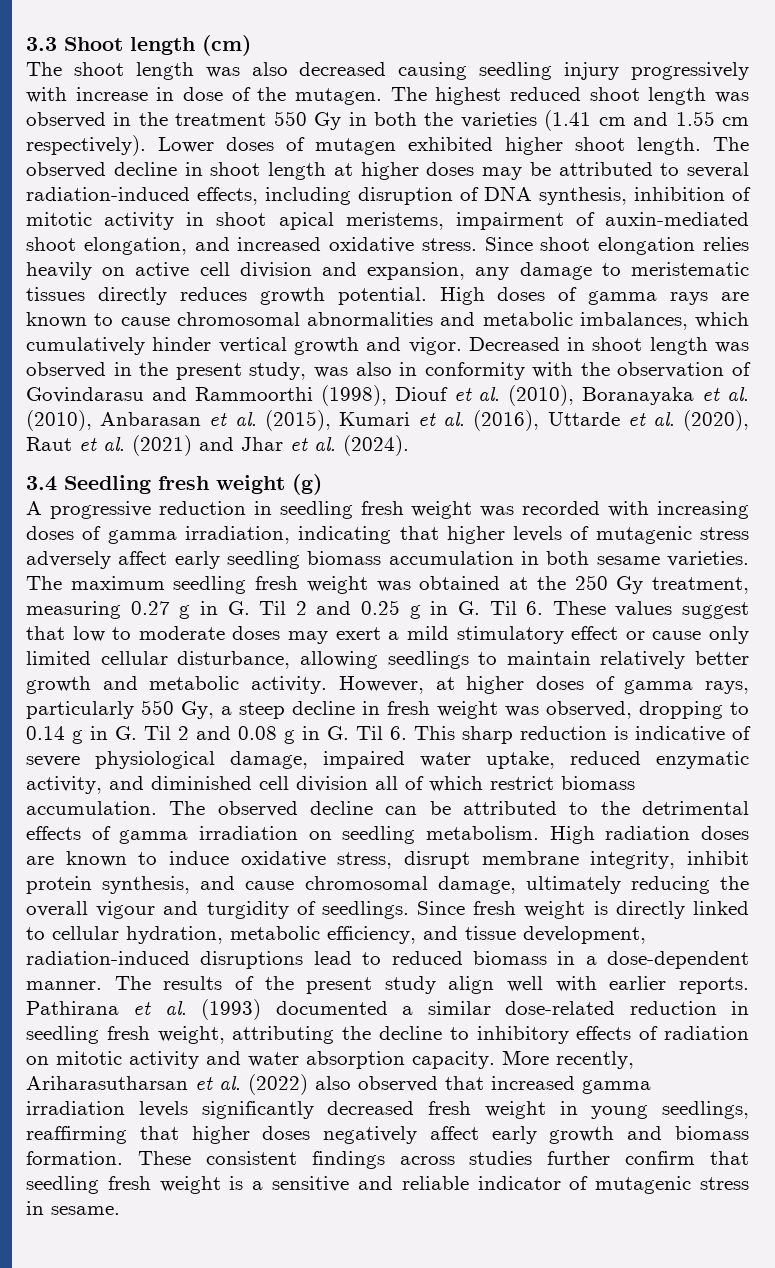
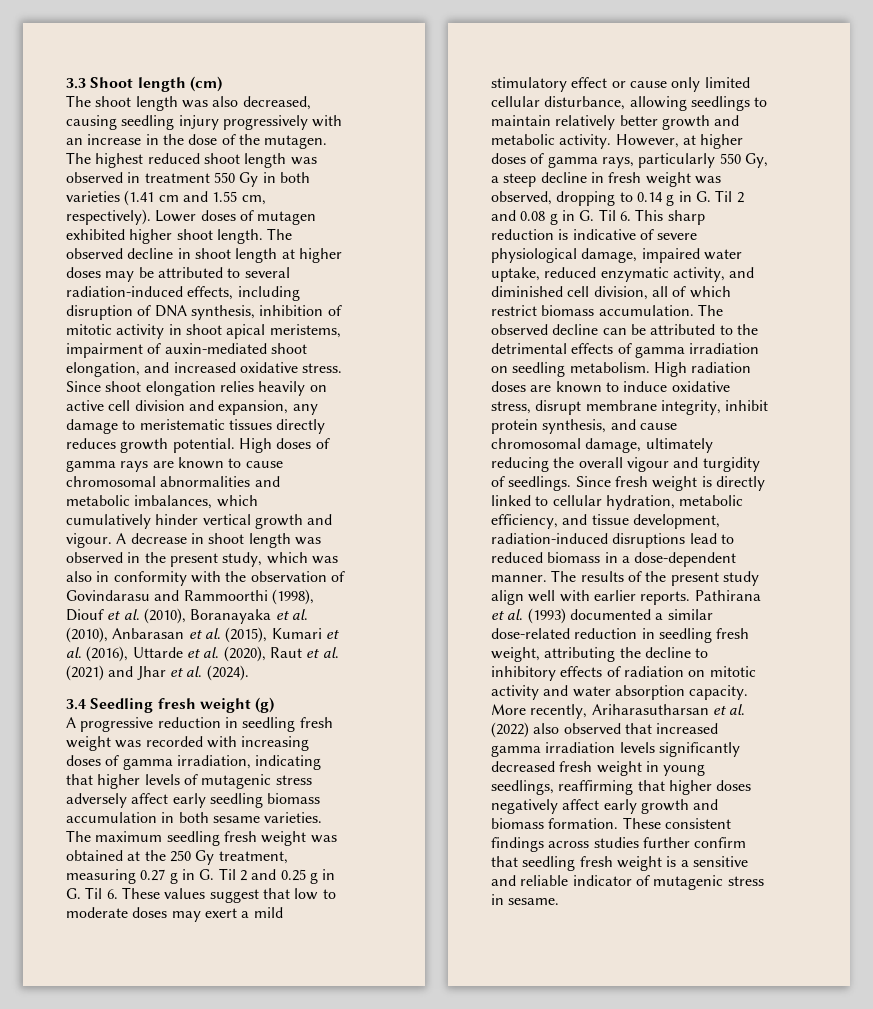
- The shoot length was also decreased causing seedling injury progressively with increase in dose of the mutagen.
+ The shoot length was also decreased, causing seedling injury progressively with an increase in the dose of the mutagen.
- The highest reduced shoot length was observed in the treatment 550 Gy in both the varieties (1.41 cm and 1.55 cm respectively).
+ The highest reduced shoot length was observed in treatment 550 Gy in both varieties (1.41 cm and 1.55 cm, respectively).
- High doses of gamma rays are known to cause chromosomal abnormalities and metabolic imbalances, which cumulatively hinder vertical growth and vigor. Decreased in shoot length was observed in the present study, was also in conformity with the observation of Govindarasu and Rammoorthi (1998), Diouf et al. (2010), Boranayaka et al. (2010), Anbarasan et al. (2015), Kumari et al. (2016), Uttarde et al. (2020), Raut et al. (2021) and Jhar et al. (2024).
+ High doses of gamma rays are known to cause chromosomal abnormalities and metabolic imbalances, which cumulatively hinder vertical growth and vigour. A decrease in shoot length was observed in the present study, which was also in conformity with the observation of Govindarasu and Rammoorthi (1998), Diouf et al. (2010), Boranayaka et al. (2010), Anbarasan et al. (2015), Kumari et al. (2016), Uttarde et al. (2020), Raut et al. (2021) and Jhar et al. (2024).
- However, at higher doses of gamma rays, particularly 550 Gy, a steep decline in fresh weight was observed, dropping to 0.14 g in G. Til 2 and 0.08 g in G. Til 6. This sharp reduction is indicative of severe physiological damage, impaired water uptake, reduced enzymatic activity, and diminished cell division all of which restrict biomass accumulation.
+ However, at higher doses of gamma rays, particularly 550 Gy, a steep decline in fresh weight was observed, dropping to 0.14 g in G. Til 2 and 0.08 g in G. Til 6. This sharp reduction is indicative of severe physiological damage, impaired water uptake, reduced enzymatic activity, and diminished cell division, all of which restrict biomass accumulation.

